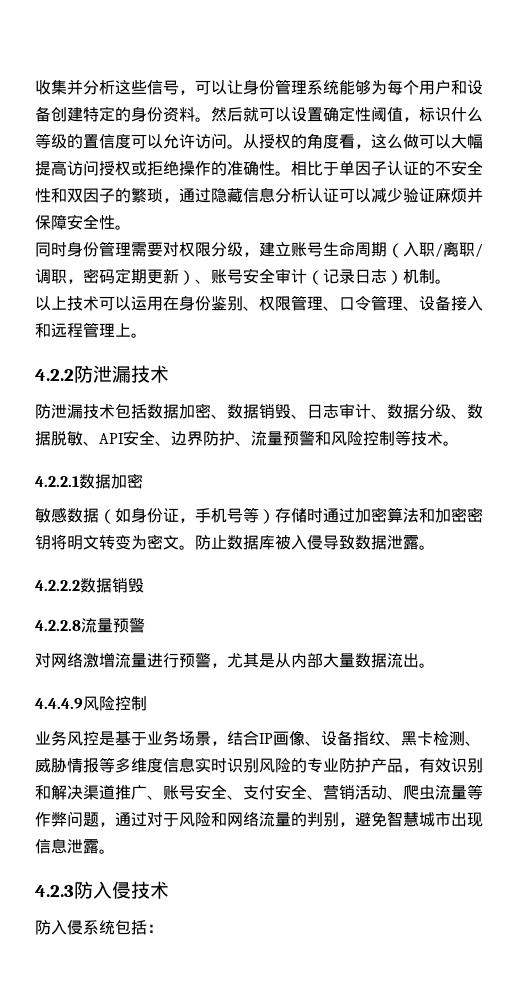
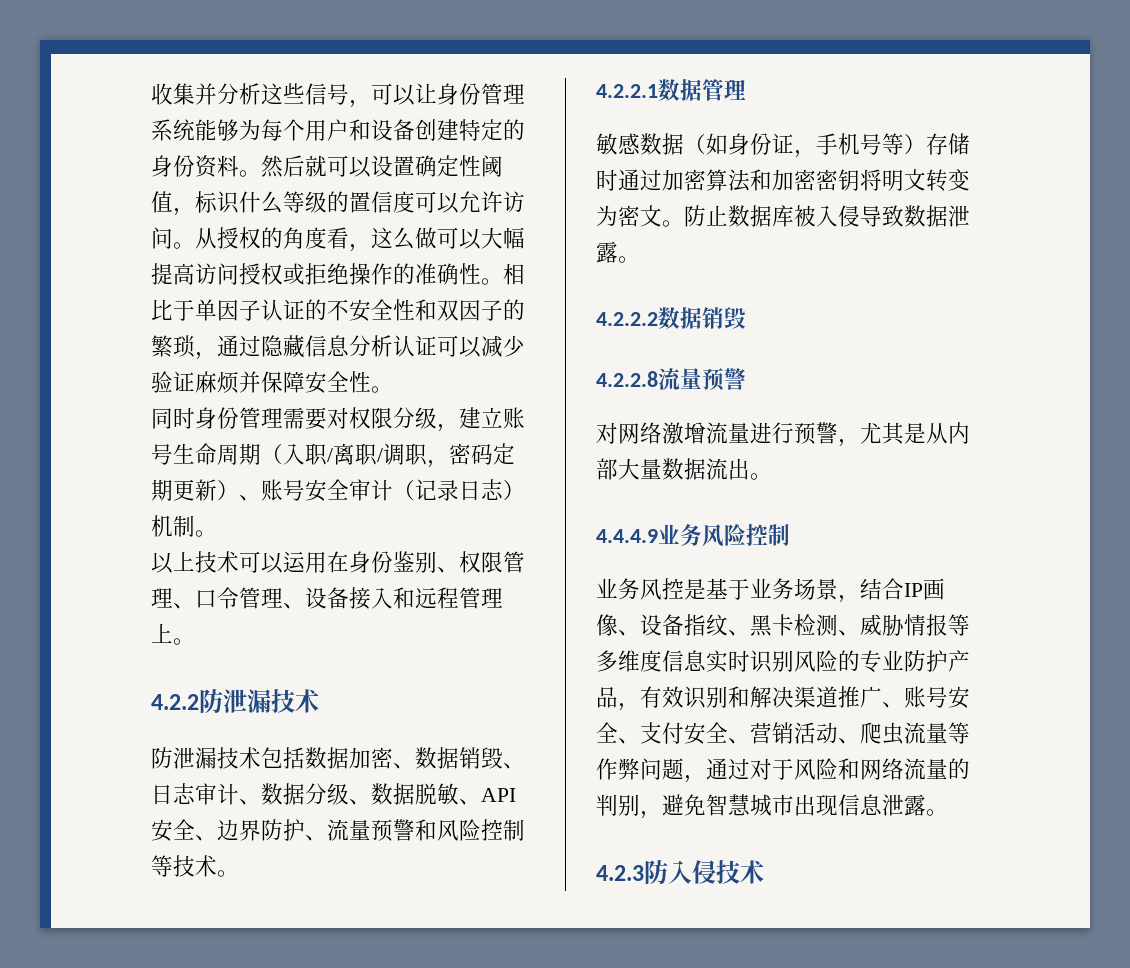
- 4.2.2.1数据加密
+ 4.2.2.1数据管理
- 4.4.4.9风险控制
+ 4.4.4.9业务风险控制
- 防入侵系统包括：

